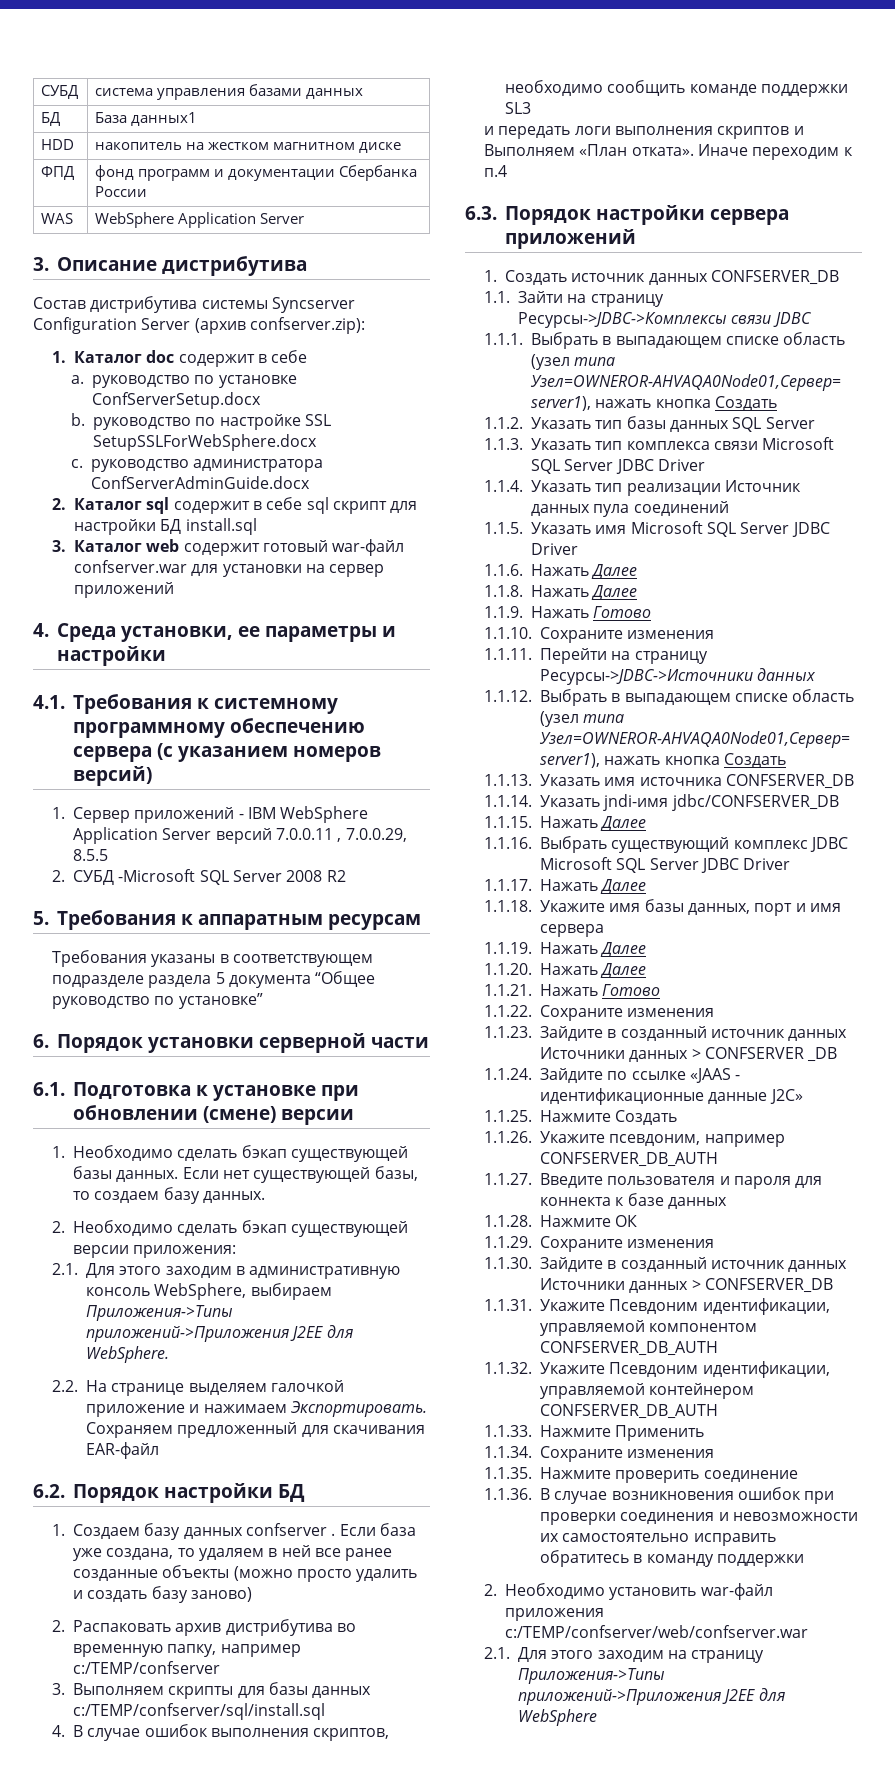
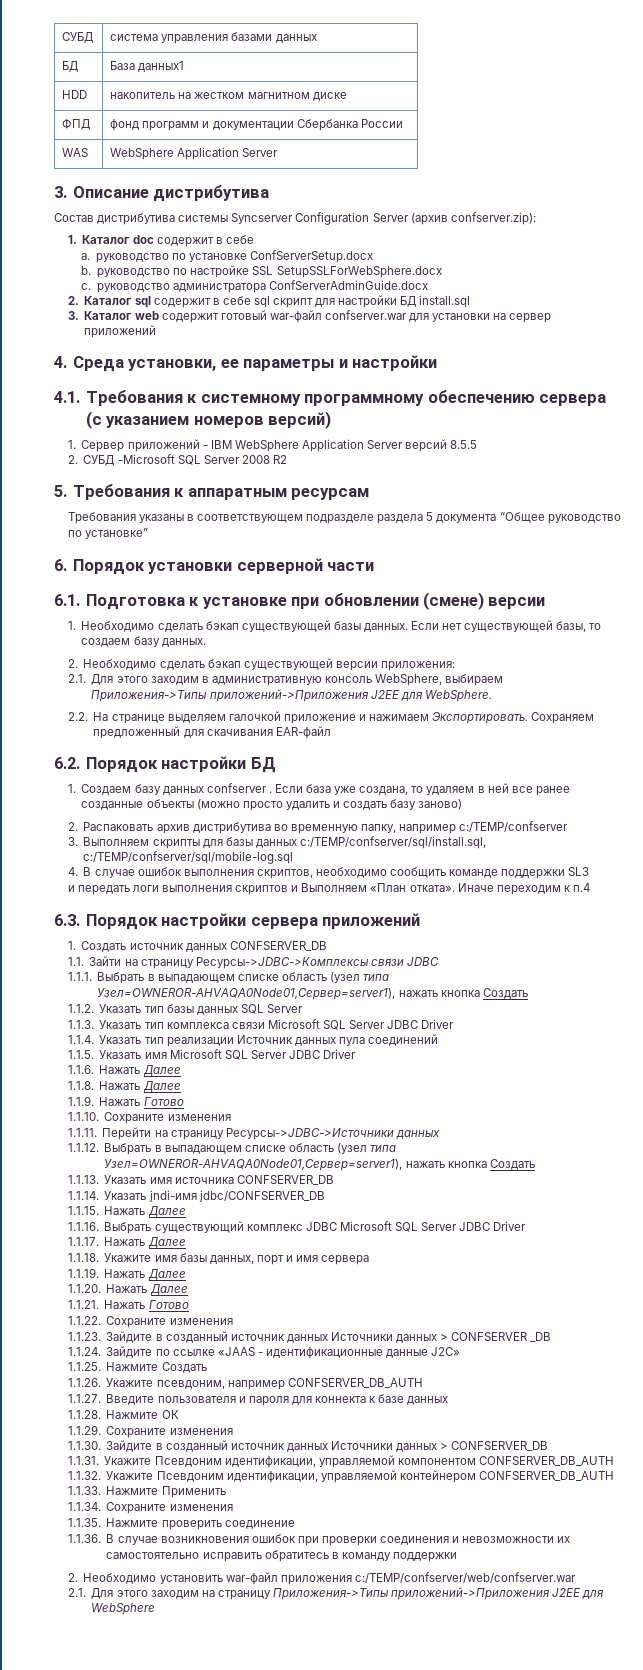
- 1. Сервер приложений - IBM WebSphere Application Server версий 7.0.0.11 , 7.0.0.29, 8.5.5
+ 1. Сервер приложений - IBM WebSphere Application Server версий 8.5.5
- 3. Выполняем скрипты для базы данных c:/TEMP/confserver/sql/install.sql
+ 3. Выполняем скрипты для базы данных c:/TEMP/confserver/sql/install.sql, c:/TEMP/confserver/sql/mobile-log.sql

